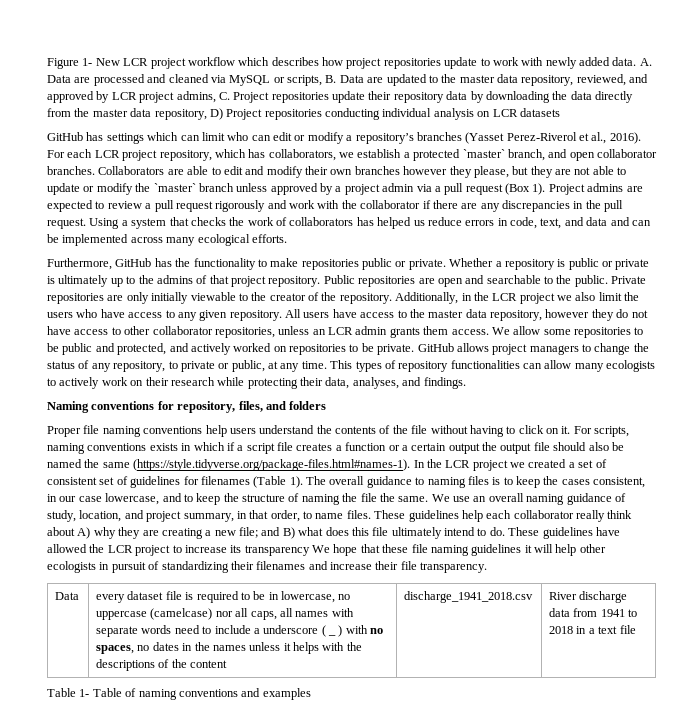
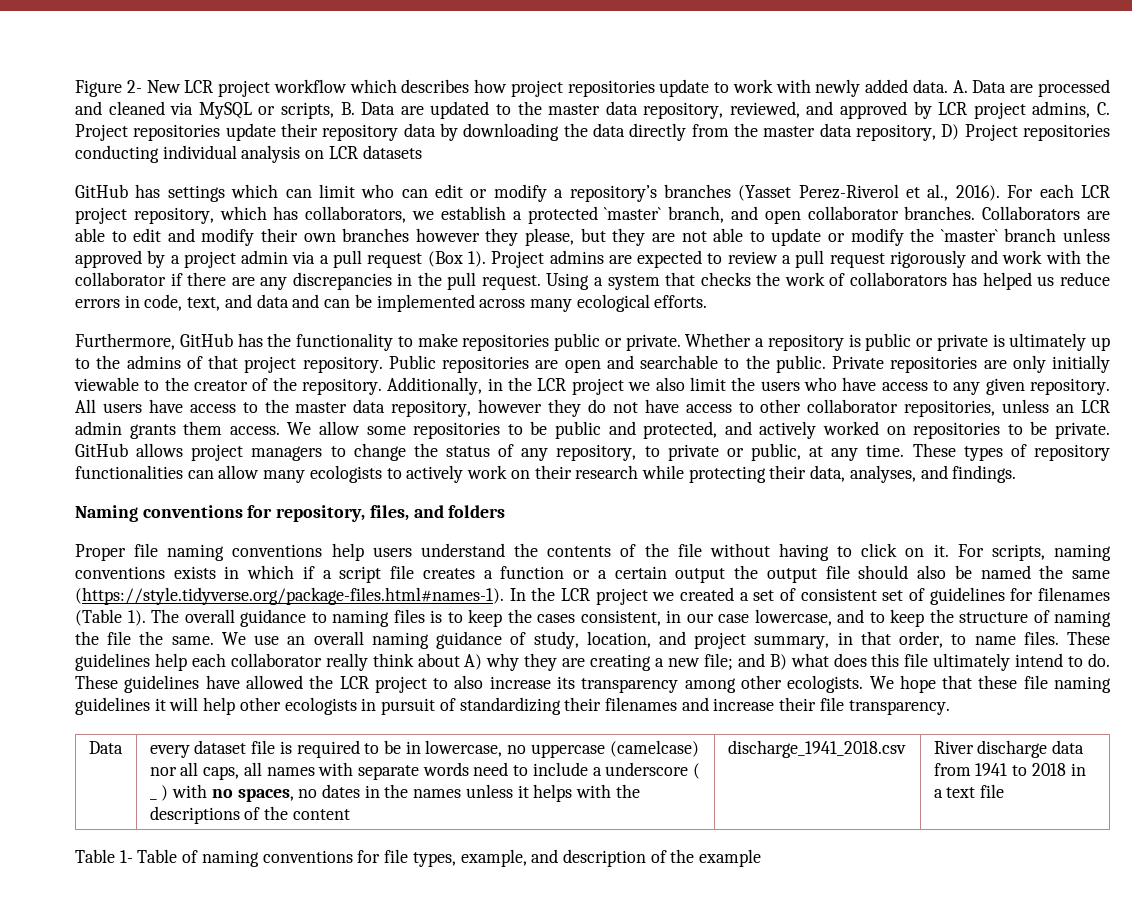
- Figure 1- New LCR project workflow which describes how project repositories update to work with newly added data.
+ Figure 2- New LCR project workflow which describes how project repositories update to work with newly added data.
- This types of repository functionalities can allow many ecologists to actively work on their research while protecting their data, analyses, and findings.
+ These types of repository functionalities can allow many ecologists to actively work on their research while protecting their data, analyses, and findings.
- These guidelines have allowed the LCR project to increase its transparency We hope that these file naming guidelines it will help other ecologists in pursuit of standardizing their filenames and increase their file transparency.
+ These guidelines have allowed the LCR project to also increase its transparency among other ecologists. We hope that these file naming guidelines it will help other ecologists in pursuit of standardizing their filenames and increase their file transparency.
- Table 1- Table of naming conventions and examples
+ Table 1- Table of naming conventions for file types, example, and description of the example

